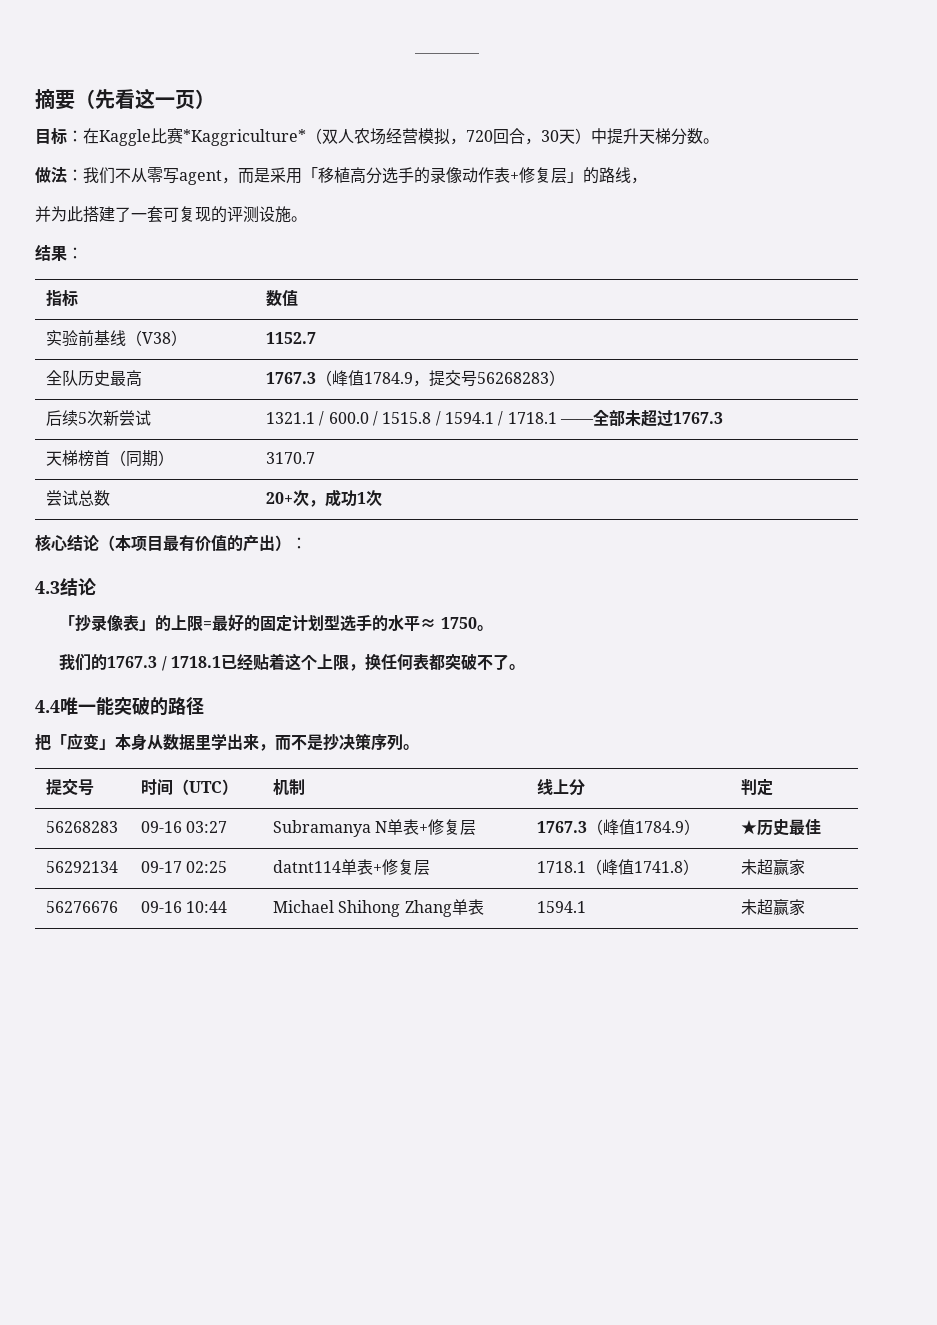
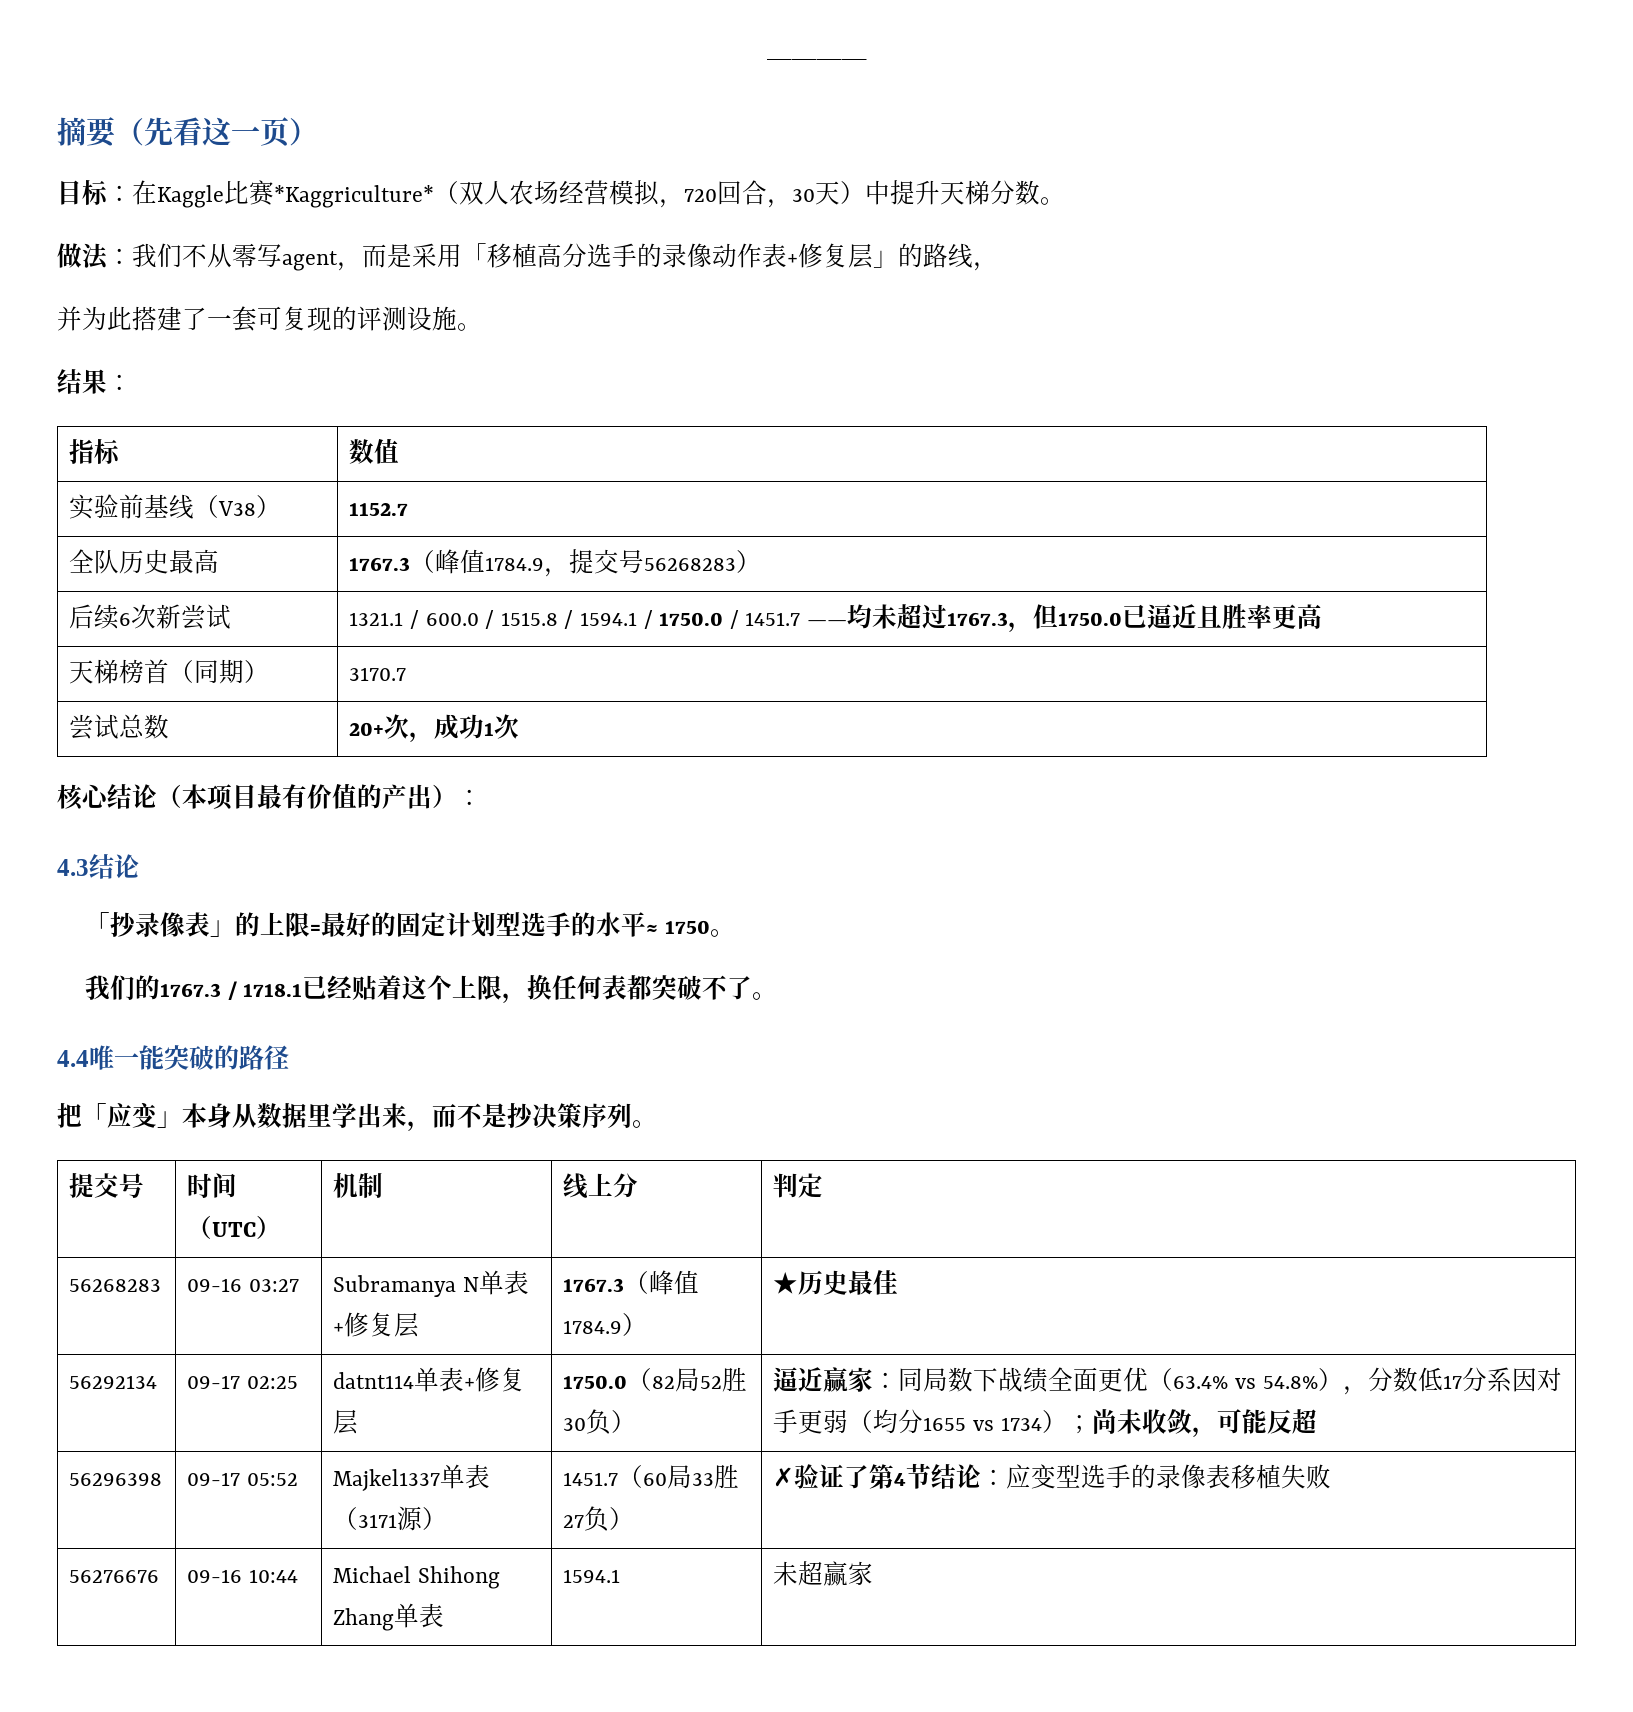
- 后续5次新尝试 | 1321.1 / 600.0 / 1515.8 / 1594.1 / 1718.1 ——全部未超过1767.3
+ 后续6次新尝试 | 1321.1 / 600.0 / 1515.8 / 1594.1 / 1750.0 / 1451.7 ——均未超过1767.3，但1750.0已逼近且胜率更高
- 1718.1（峰值1741.8） | 未超赢家
+ 1750.0（82局52胜30负） | 逼近赢家：同局数下战绩全面更优（63.4% vs 54.8%），分数低17分系因对手更弱（均分1655 vs 1734）；尚未收敛，可能反超
+ 56296398 | 09-17 05:52 | Majkel1337单表（3171源） | 1451.7（60局33胜27负） | ✗验证了第4节结论：应变型选手的录像表移植失败

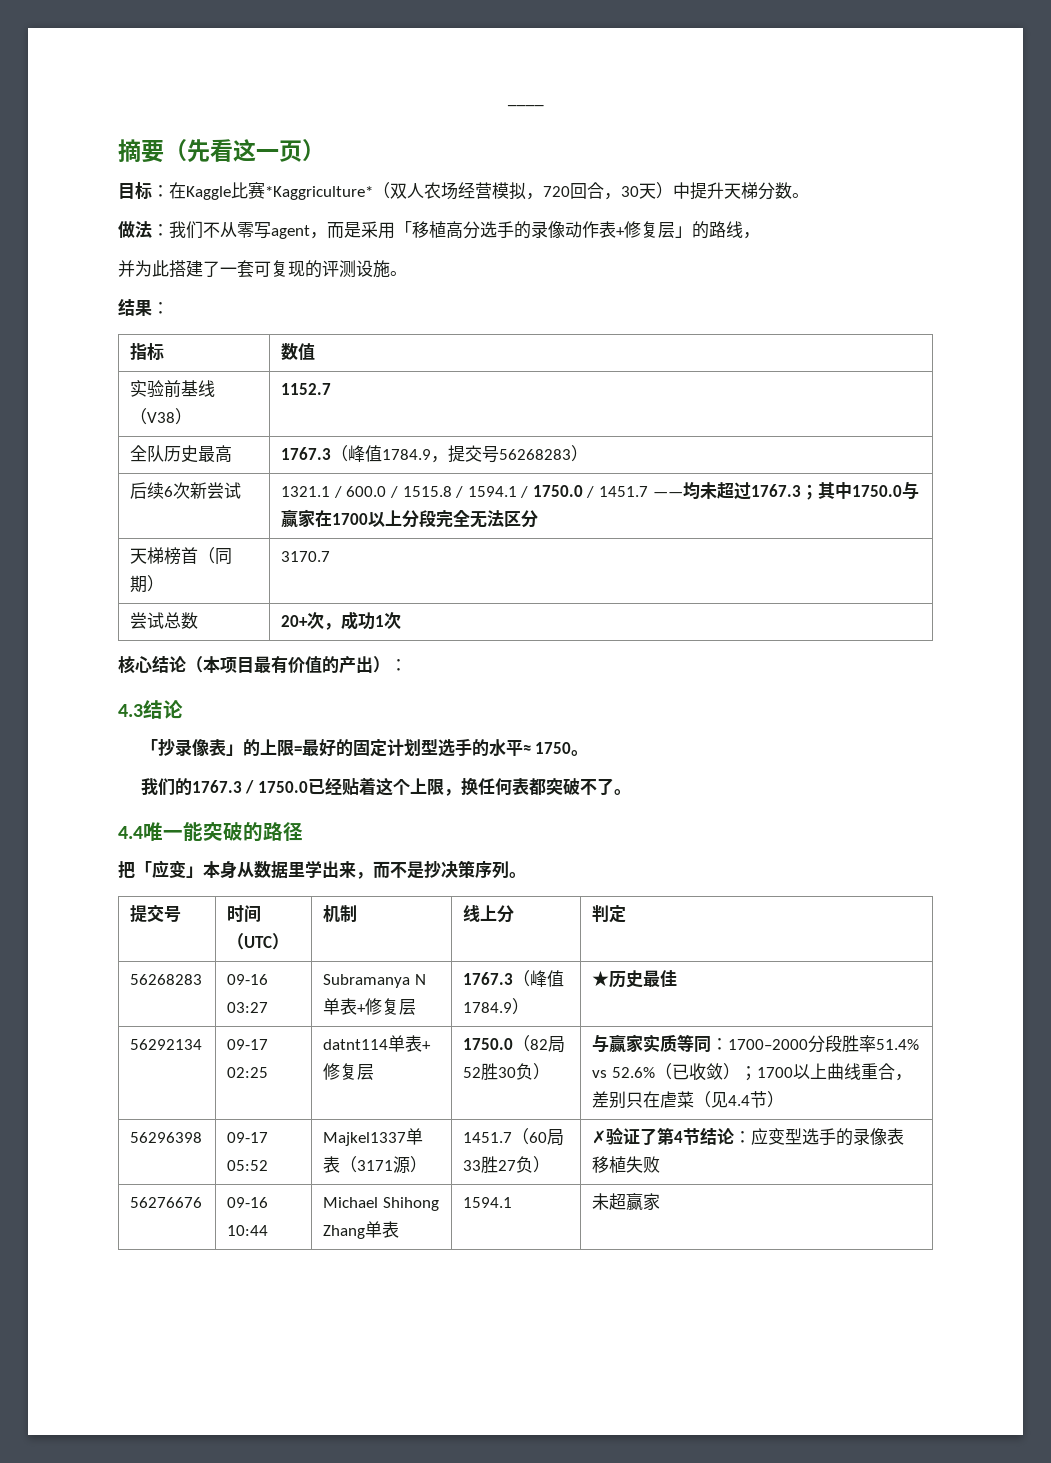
- 后续6次新尝试 | 1321.1 / 600.0 / 1515.8 / 1594.1 / 1750.0 / 1451.7 ——均未超过1767.3，但1750.0已逼近且胜率更高
+ 后续6次新尝试 | 1321.1 / 600.0 / 1515.8 / 1594.1 / 1750.0 / 1451.7 ——均未超过1767.3；其中1750.0与赢家在1700以上分段完全无法区分
- 我们的1767.3 / 1718.1已经贴着这个上限，换任何表都突破不了。
+ 我们的1767.3 / 1750.0已经贴着这个上限，换任何表都突破不了。
- 逼近赢家：同局数下战绩全面更优（63.4% vs 54.8%），分数低17分系因对手更弱（均分1655 vs 1734）；尚未收敛，可能反超
+ 与赢家实质等同：1700–2000分段胜率51.4% vs 52.6%（已收敛）；1700以上曲线重合，差别只在虐菜（见4.4节）

